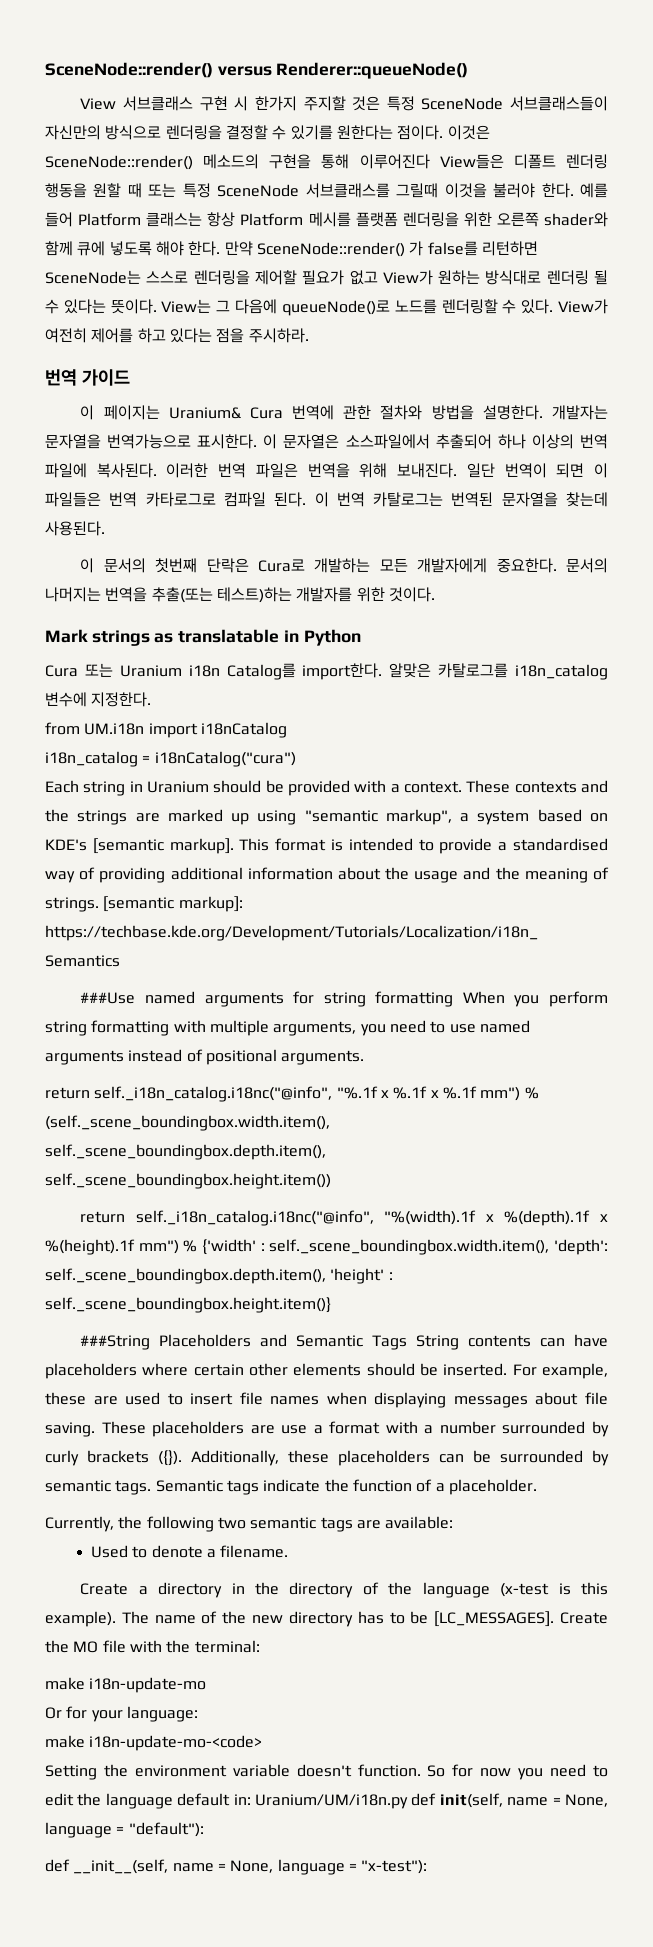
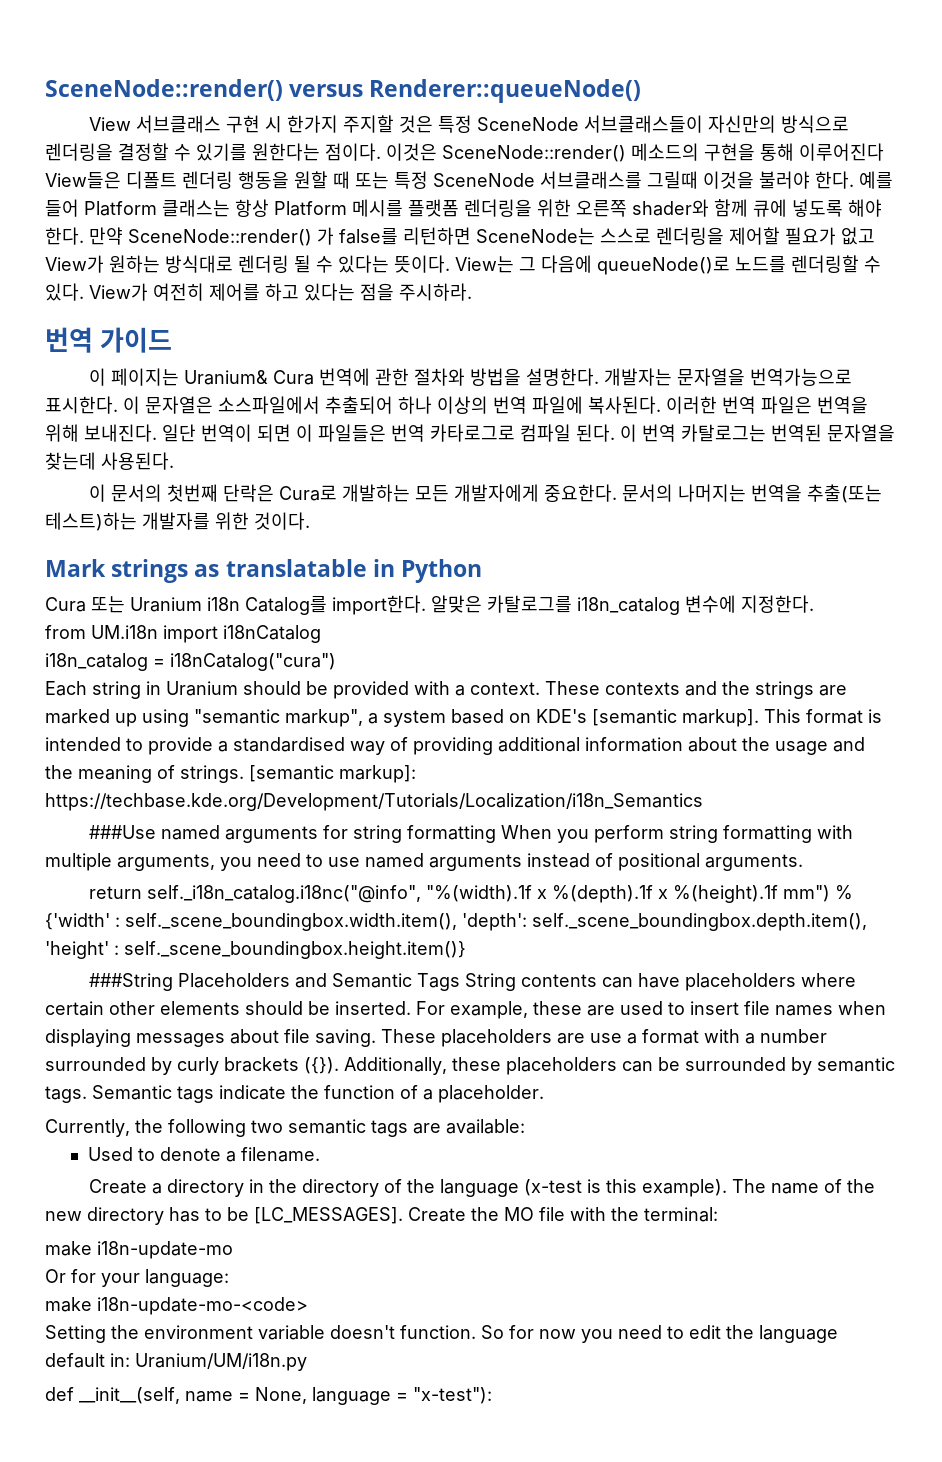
- return self._i18n_catalog.i18nc("@info", "%.1f x %.1f x %.1f mm") % (self._scene_boundingbox.width.item(), self._scene_boundingbox.depth.item(), self._scene_boundingbox.height.item())
- So for now you need to edit the language default in: Uranium/UM/i18n.py def init(self, name = None, language = "default"):
+ So for now you need to edit the language default in: Uranium/UM/i18n.py

